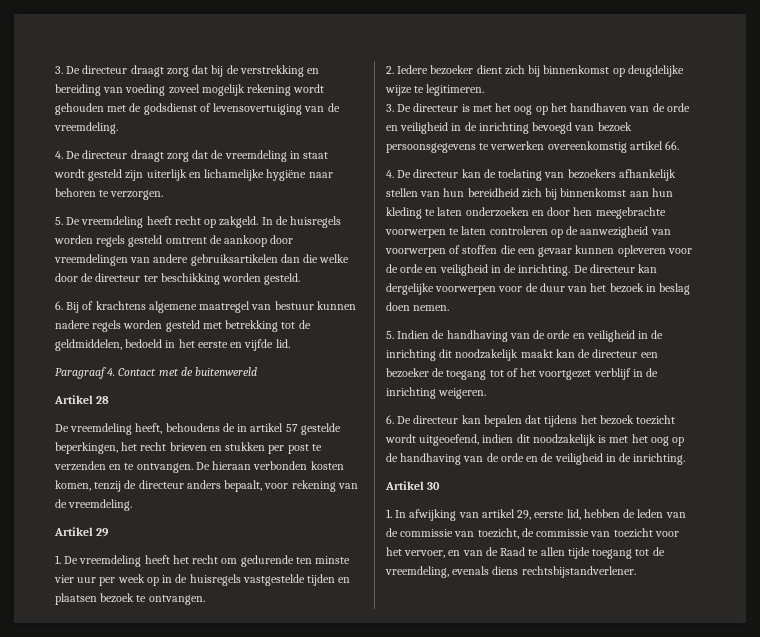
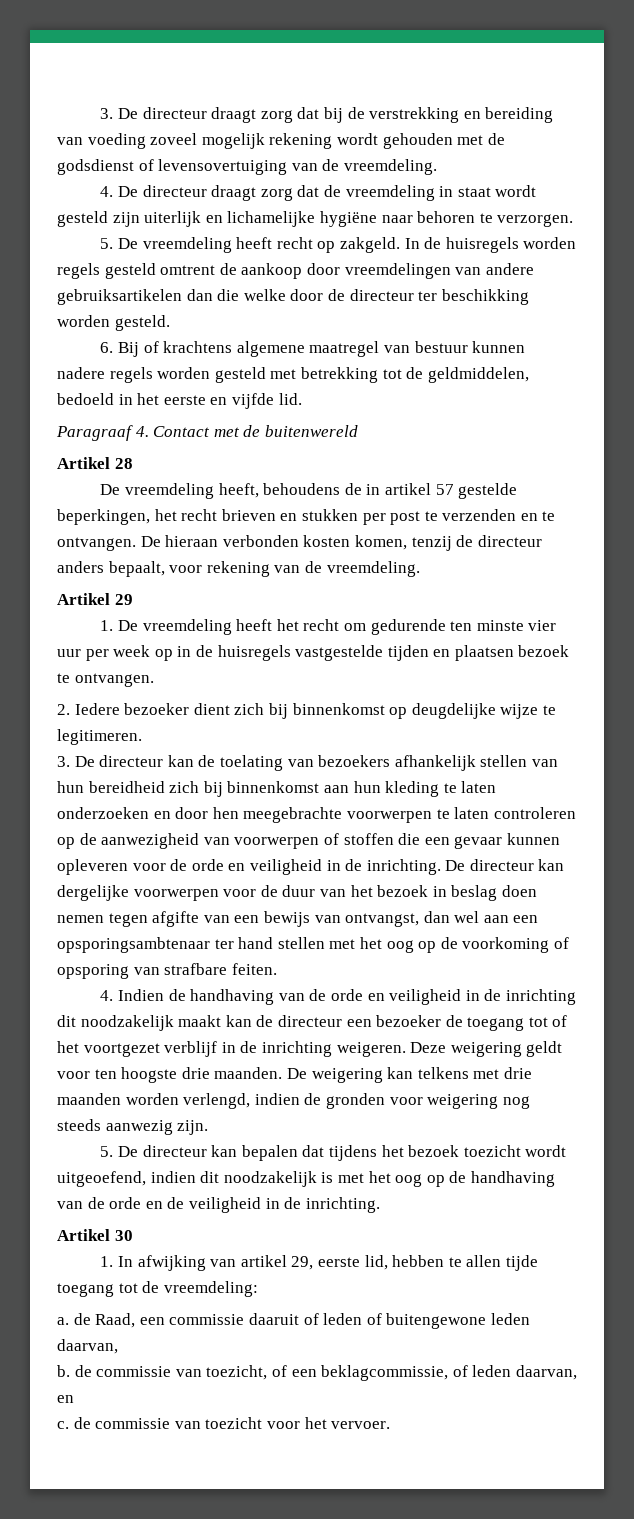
- 3. De directeur is met het oog op het handhaven van de orde en veiligheid in de inrichting bevoegd van bezoek persoonsgegevens te verwerken overeenkomstig artikel 66.
- 4. De directeur kan de toelating van bezoekers afhankelijk stellen van hun bereidheid zich bij binnenkomst aan hun kleding te laten onderzoeken en door hen meegebrachte voorwerpen te laten controleren op de aanwezigheid van voorwerpen of stoffen die een gevaar kunnen opleveren voor de orde en veiligheid in de inrichting.
+ 3. De directeur kan de toelating van bezoekers afhankelijk stellen van hun bereidheid zich bij binnenkomst aan hun kleding te laten onderzoeken en door hen meegebrachte voorwerpen te laten controleren op de aanwezigheid van voorwerpen of stoffen die een gevaar kunnen opleveren voor de orde en veiligheid in de inrichting.
- De directeur kan dergelijke voorwerpen voor de duur van het bezoek in beslag doen nemen.
- 5. Indien de handhaving van de orde en veiligheid in de inrichting dit noodzakelijk maakt kan de directeur een bezoeker de toegang tot of het voortgezet verblijf in de inrichting weigeren.
- 6. De directeur kan bepalen dat tijdens het bezoek toezicht wordt uitgeoefend, indien dit noodzakelijk is met het oog op de handhaving van de orde en de veiligheid in de inrichting.
+ De directeur kan dergelijke voorwerpen voor de duur van het bezoek in beslag doen nemen tegen afgifte van een bewijs van ontvangst, dan wel aan een opsporingsambtenaar ter hand stellen met het oog op de voorkoming of opsporing van strafbare feiten.
+ 4. Indien de handhaving van de orde en veiligheid in de inrichting dit noodzakelijk maakt kan de directeur een bezoeker de toegang tot of het voortgezet verblijf in de inrichting weigeren. Deze weigering geldt voor ten hoogste drie maanden. De weigering kan telkens met drie maanden worden verlengd, indien de gronden voor weigering nog steeds aanwezig zijn.
+ 5. De directeur kan bepalen dat tijdens het bezoek toezicht wordt uitgeoefend, indien dit noodzakelijk is met het oog op de handhaving van de orde en de veiligheid in de inrichting.
- 1. In afwijking van artikel 29, eerste lid, hebben de leden van de commissie van toezicht, de commissie van toezicht voor het vervoer, en van de Raad te allen tijde toegang tot de vreemdeling, evenals diens rechtsbijstandverlener.
+ 1. In afwijking van artikel 29, eerste lid, hebben te allen tijde toegang tot de vreemdeling:
+ a. de Raad, een commissie daaruit of leden of buitengewone leden daarvan,
+ b. de commissie van toezicht, of een beklagcommissie, of leden daarvan, en
+ c. de commissie van toezicht voor het vervoer.

